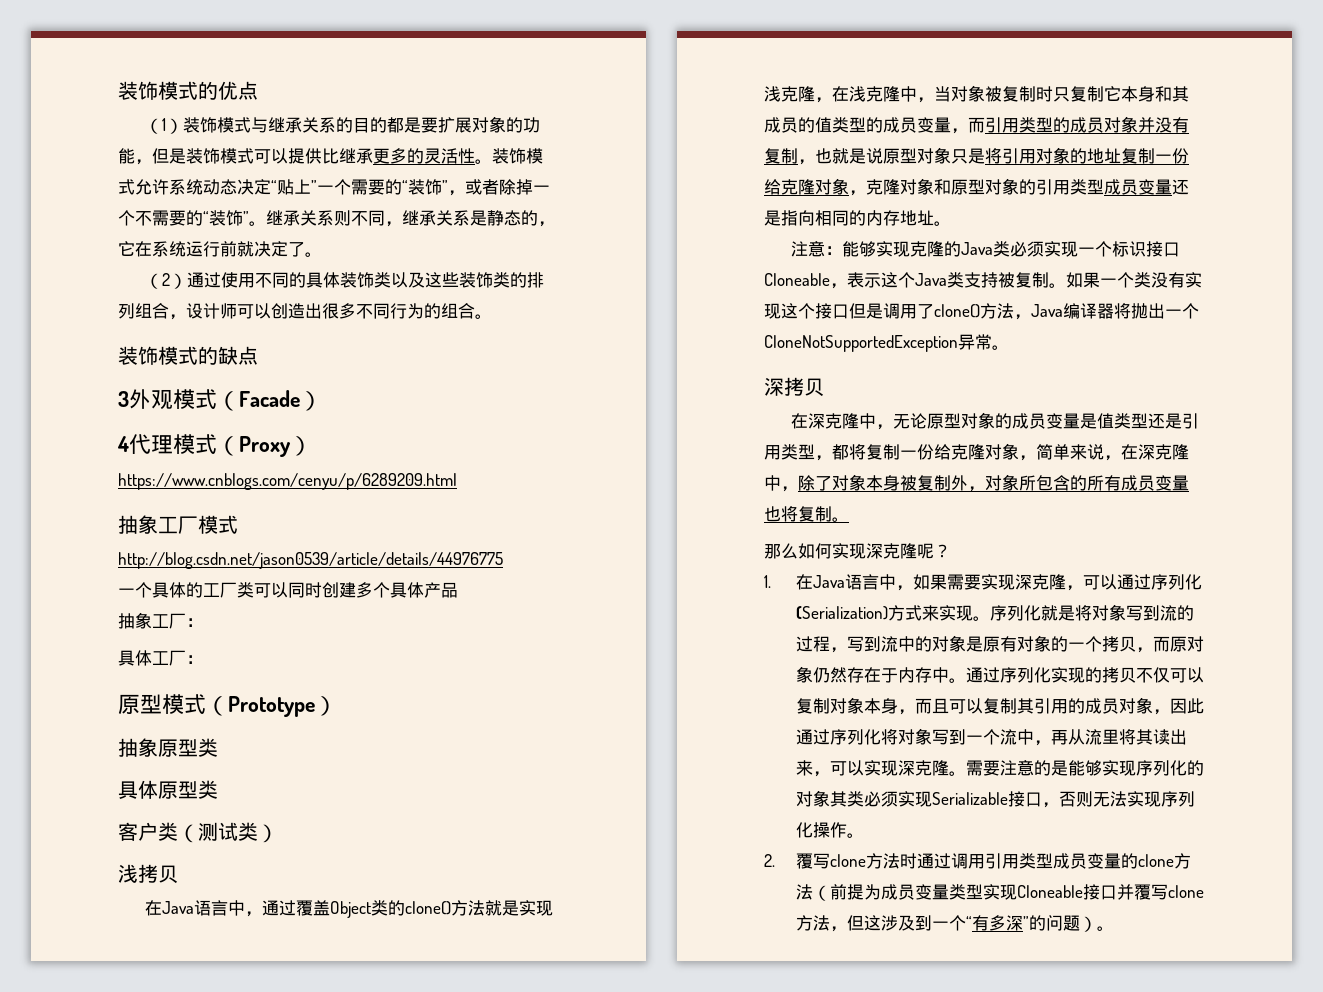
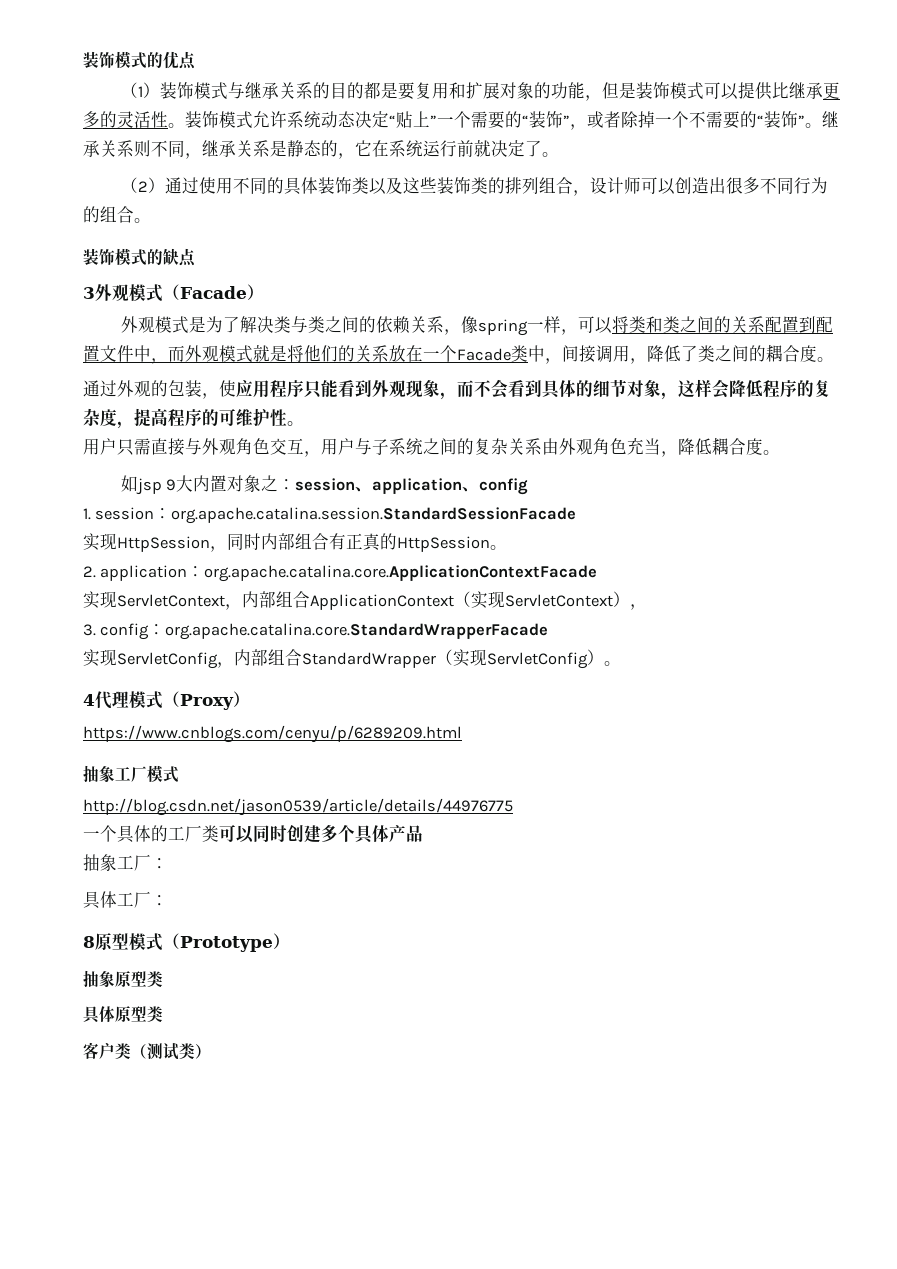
- （1）装饰模式与继承关系的目的都是要扩展对象的功能，但是装饰模式可以提供比继承更多的灵活性。
+ （1）装饰模式与继承关系的目的都是要复用和扩展对象的功能，但是装饰模式可以提供比继承更多的灵活性。
+ 外观模式是为了解决类与类之间的依赖关系，像spring一样，可以将类和类之间的关系配置到配置文件中，而外观模式就是将他们的关系放在一个Facade类中，间接调用，降低了类之间的耦合度。
+ 通过外观的包装，使应用程序只能看到外观现象，而不会看到具体的细节对象，这样会降低程序的复杂度，提高程序的可维护性。
+ 用户只需直接与外观角色交互，用户与子系统之间的复杂关系由外观角色充当，降低耦合度。
+ 如jsp 9大内置对象之：session、application、config
+ 1. session：org.apache.catalina.session.StandardSessionFacade
+ 实现HttpSession，同时内部组合有正真的HttpSession。
+ 2. application：org.apache.catalina.core.ApplicationContextFacade
+ 实现ServletContext，内部组合ApplicationContext（实现ServletContext），
+ 3. config：org.apache.catalina.core.StandardWrapperFacade
+ 实现ServletConfig，内部组合StandardWrapper（实现ServletConfig）。
- 原型模式（Prototype）
+ 8原型模式（Prototype）
- 浅拷贝
- 在Java语言中，通过覆盖Object类的clone()方法就是实现浅克隆，在浅克隆中，当对象被复制时只复制它本身和其成员的值类型的成员变量，而引用类型的成员对象并没有复制，也就是说原型对象只是将引用对象的地址复制一份给克隆对象，克隆对象和原型对象的引用类型成员变量还是指向相同的内存地址。
- 注意：能够实现克隆的Java类必须实现一个标识接口Cloneable，表示这个Java类支持被复制。如果一个类没有实现这个接口但是调用了clone()方法，Java编译器将抛出一个CloneNotSupportedException异常。
- 深拷贝
- 在深克隆中，无论原型对象的成员变量是值类型还是引用类型，都将复制一份给克隆对象，简单来说，在深克隆中，除了对象本身被复制外，对象所包含的所有成员变量也将复制。
- 那么如何实现深克隆呢？
- 1.在Java语言中，如果需要实现深克隆，可以通过序列化(Serialization)方式来实现。序列化就是将对象写到流的过程，写到流中的对象是原有对象的一个拷贝，而原对象仍然存在于内存中。通过序列化实现的拷贝不仅可以复制对象本身，而且可以复制其引用的成员对象，因此通过序列化将对象写到一个流中，再从流里将其读出来，可以实现深克隆。需要注意的是能够实现序列化的对象其类必须实现Serializable接口，否则无法实现序列化操作。
- 2.覆写clone方法时通过调用引用类型成员变量的clone方法（前提为成员变量类型实现Cloneable接口并覆写clone方法，但这涉及到一个“有多深”的问题）。

